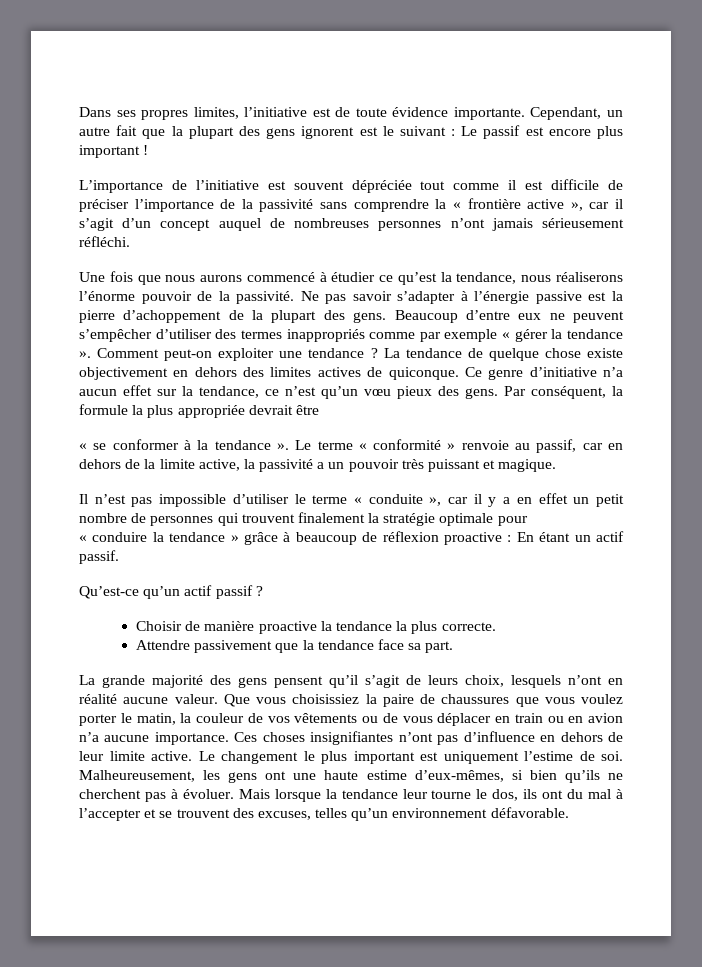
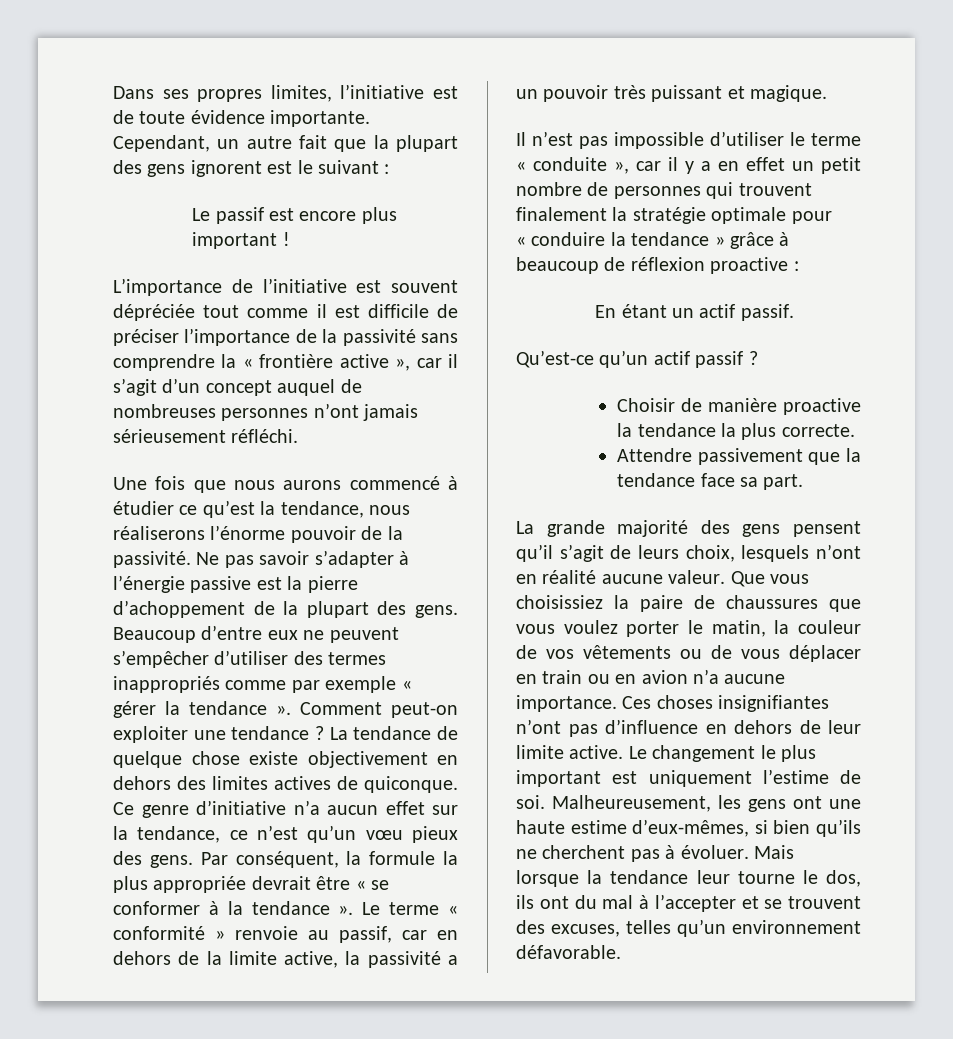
- Cependant, un autre fait que la plupart des gens ignorent est le suivant : Le passif est encore plus important !
+ Cependant, un autre fait que la plupart des gens ignorent est le suivant :
+ Le passif est encore plus important !
- Par conséquent, la formule la plus appropriée devrait être
- « se conformer à la tendance ».
+ Par conséquent, la formule la plus appropriée devrait être « se conformer à la tendance ».
- « conduire la tendance » grâce à beaucoup de réflexion proactive : En étant un actif passif.
+ « conduire la tendance » grâce à beaucoup de réflexion proactive :
+ En étant un actif passif.

